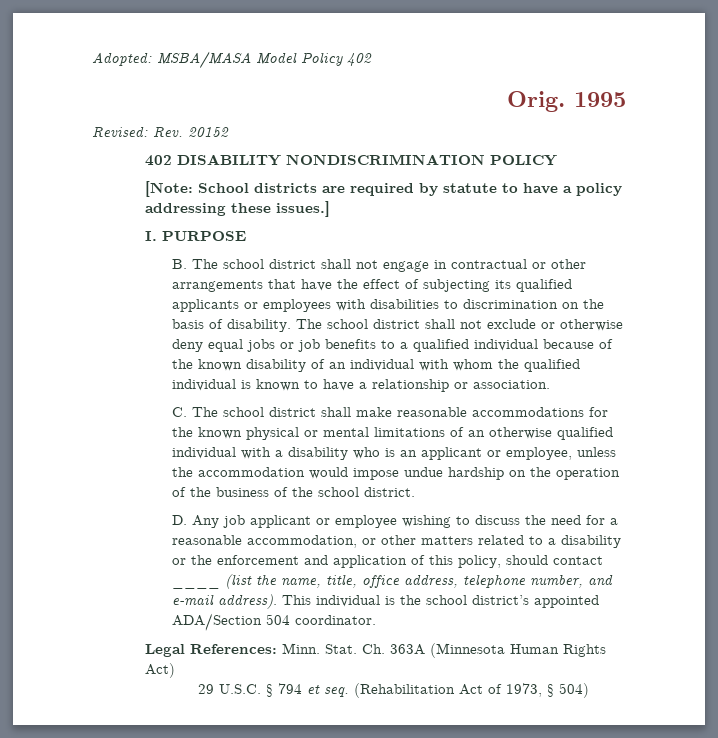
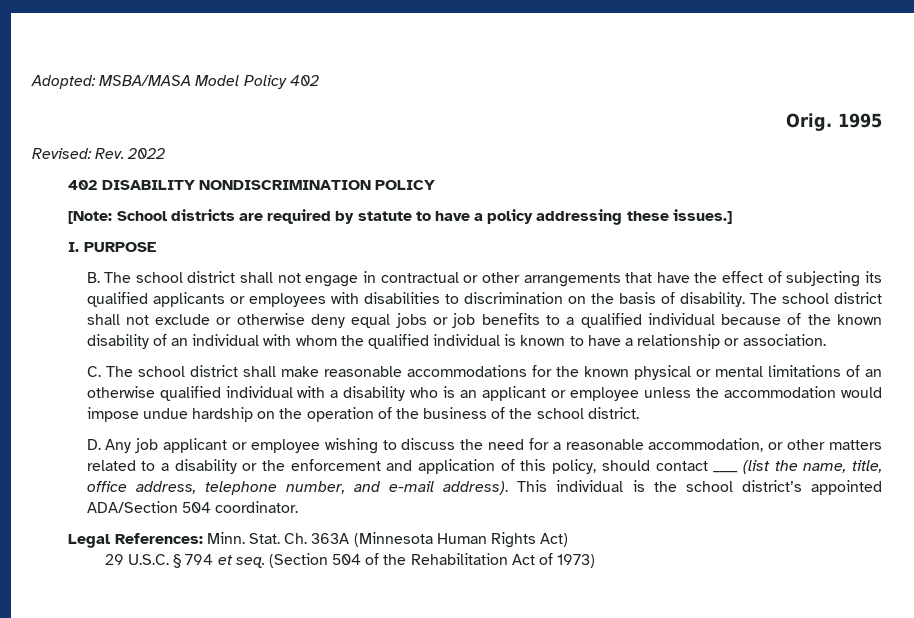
- Revised: Rev. 20152
+ Revised: Rev. 2022
- C. The school district shall make reasonable accommodations for the known physical or mental limitations of an otherwise qualified individual with a disability who is an applicant or employee, unless the accommodation would impose undue hardship on the operation of the business of the school district.
+ C. The school district shall make reasonable accommodations for the known physical or mental limitations of an otherwise qualified individual with a disability who is an applicant or employee unless the accommodation would impose undue hardship on the operation of the business of the school district.
- (Rehabilitation Act of 1973, § 504)
+ (Section 504 of the Rehabilitation Act of 1973)

